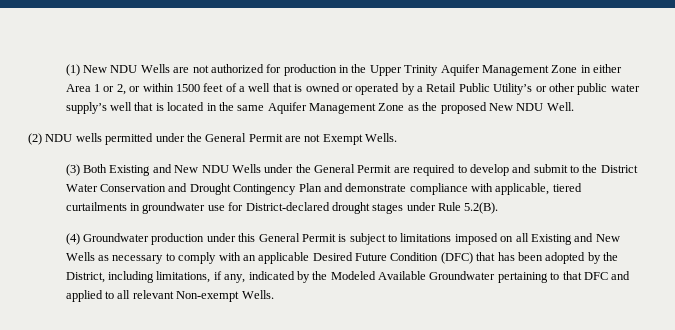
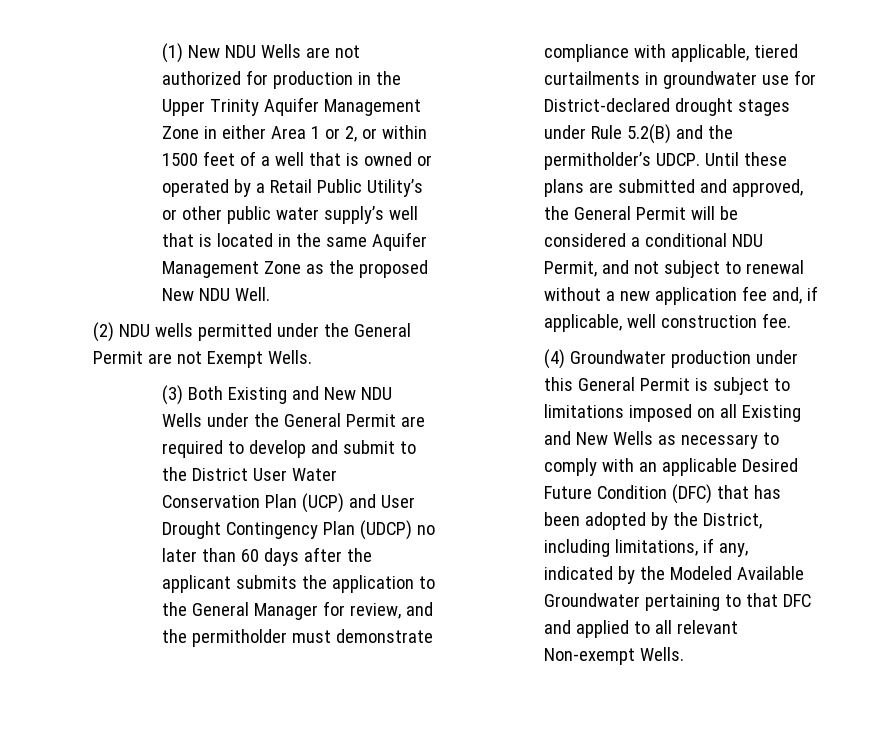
- (3) Both Existing and New NDU Wells under the General Permit are required to develop and submit to the District Water Conservation and Drought Contingency Plan and demonstrate compliance with applicable, tiered curtailments in groundwater use for District-declared drought stages under Rule 5.2(B).
+ (3) Both Existing and New NDU Wells under the General Permit are required to develop and submit to the District User Water Conservation Plan (UCP) and User Drought Contingency Plan (UDCP) no later than 60 days after the applicant submits the application to the General Manager for review, and the permitholder must demonstrate compliance with applicable, tiered curtailments in groundwater use for District-declared drought stages under Rule 5.2(B) and the permitholder’s UDCP. Until these plans are submitted and approved, the General Permit will be considered a conditional NDU Permit, and not subject to renewal without a new application fee and, if applicable, well construction fee.

